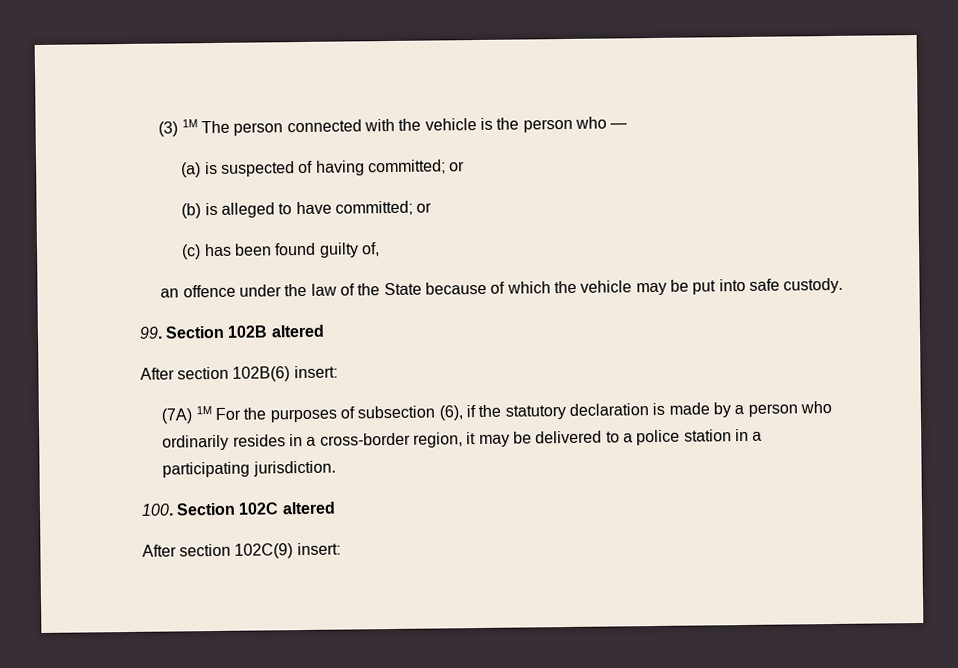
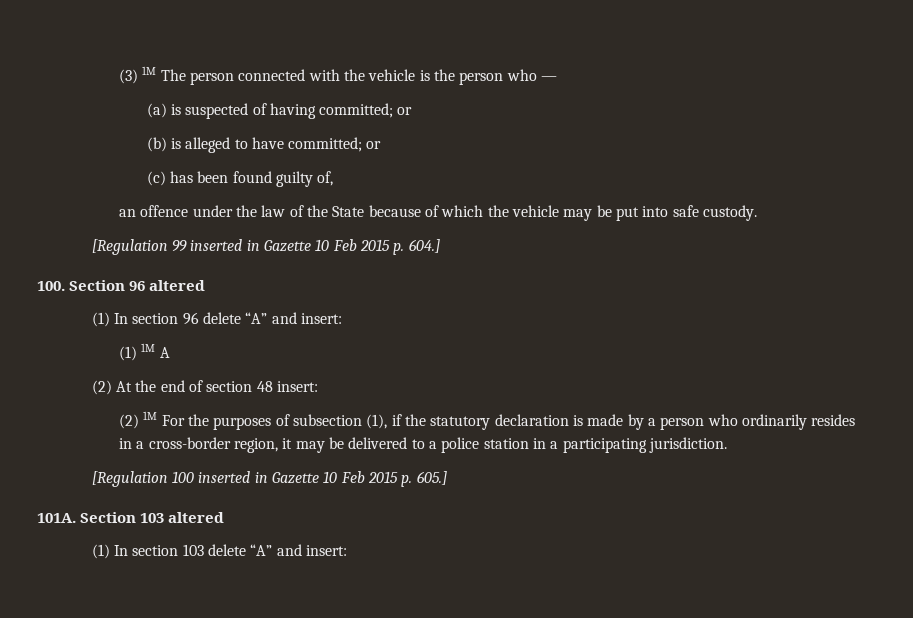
- 99. Section 102B altered
- After section 102B(6) insert:
- (7A) 1M For the purposes of subsection (6), if the statutory declaration is made by a person who ordinarily resides in a cross-border region, it may be delivered to a police station in a participating jurisdiction.
+ [Regulation 99 inserted in Gazette 10 Feb 2015 p. 604.]
+ 100. Section 96 altered
+ (1) In section 96 delete “A” and insert:
+ (1) 1M A
+ (2) At the end of section 48 insert:
+ (2) 1M For the purposes of subsection (1), if the statutory declaration is made by a person who ordinarily resides in a cross-border region, it may be delivered to a police station in a participating jurisdiction.
- 100. Section 102C altered
- After section 102C(9) insert:
+ [Regulation 100 inserted in Gazette 10 Feb 2015 p. 605.]
+ 101A. Section 103 altered
+ (1) In section 103 delete “A” and insert:

